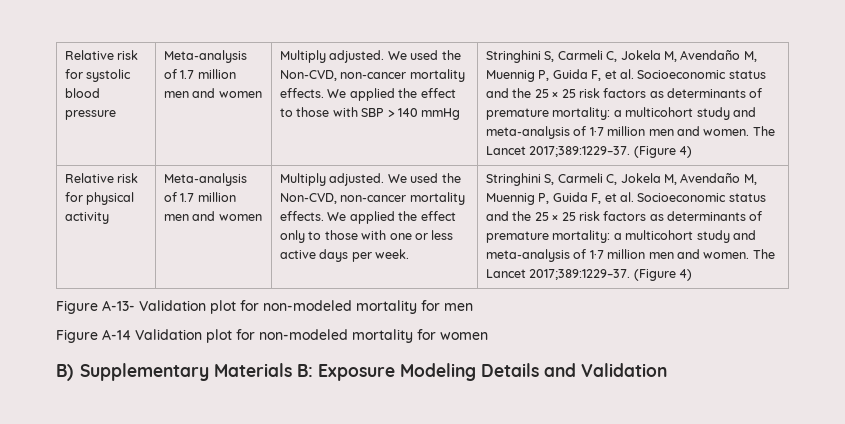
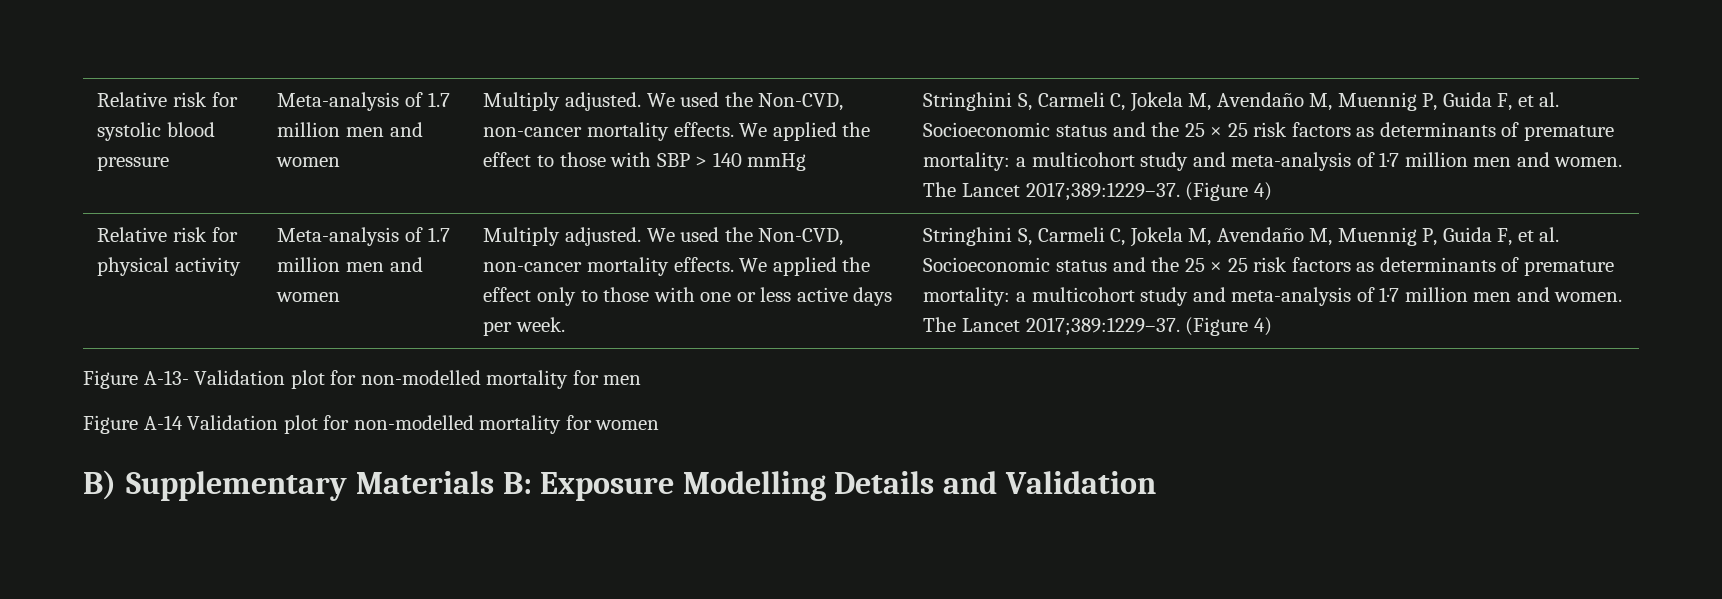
- Figure A-13- Validation plot for non-modeled mortality for men
+ Figure A-13- Validation plot for non-modelled mortality for men
- Figure A-14 Validation plot for non-modeled mortality for women
+ Figure A-14 Validation plot for non-modelled mortality for women
- B) Supplementary Materials B: Exposure Modeling Details and Validation
+ B) Supplementary Materials B: Exposure Modelling Details and Validation

